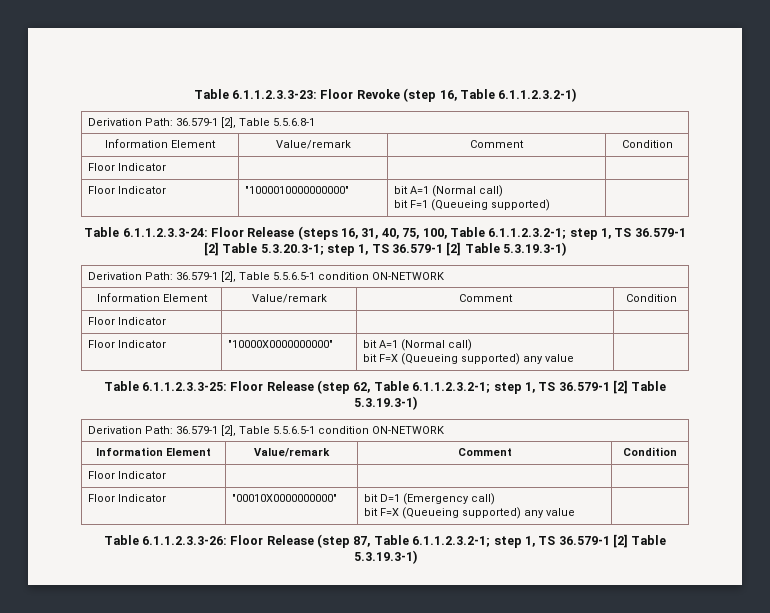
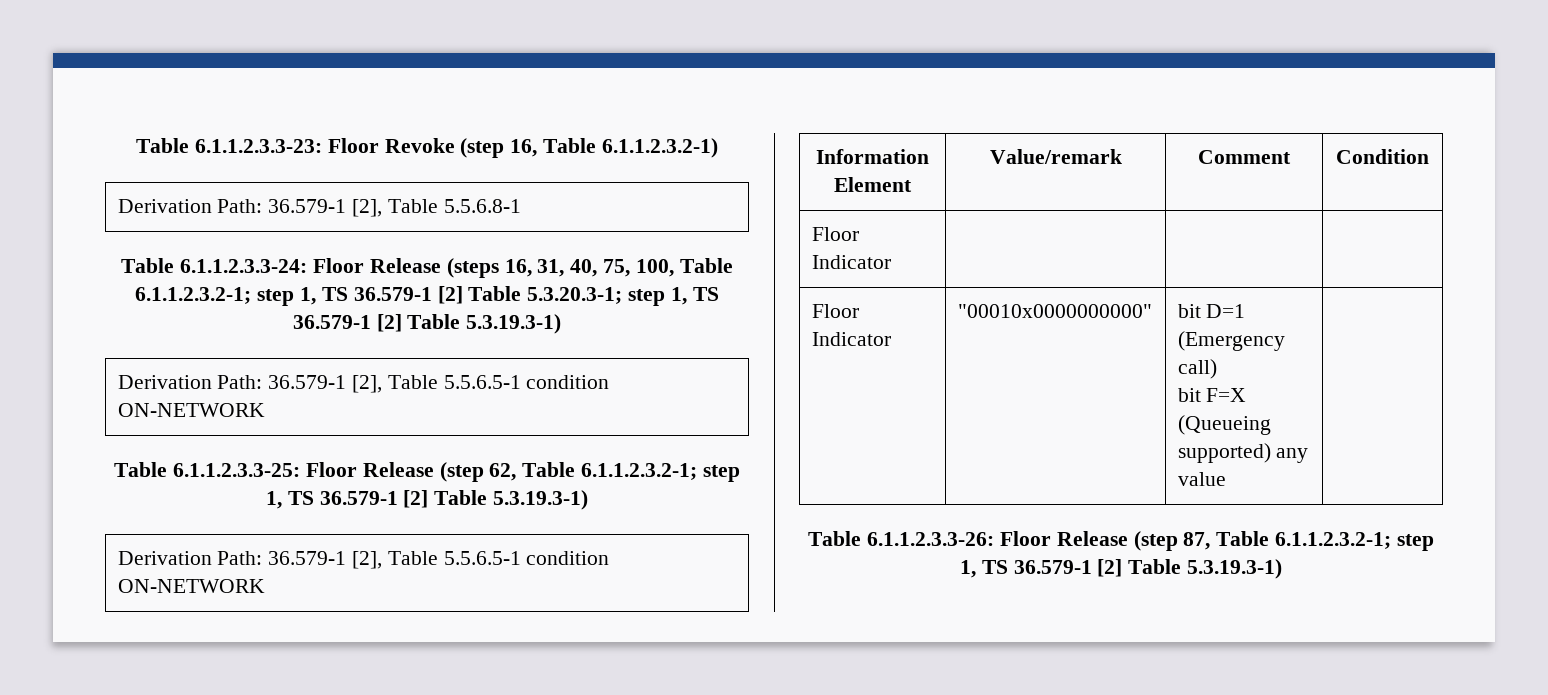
  Derivation Path: 36.579-1 [2], Table 5.5.6.8-1
- Information Element | Value/remark | Comment | Condition
- Floor Indicator | | |
- Floor Indicator | "1000010000000000" | bit A=1 (Normal call)
- bit F=1 (Queueing supported) |
  Table 6.1.1.2.3.3-24: Floor Release (steps 16, 31, 40, 75, 100, Table 6.1.1.2.3.2-1; step 1, TS 36.579-1 [2] Table 5.3.20.3-1; step 1, TS 36.579-1 [2] Table 5.3.19.3-1)
  Derivation Path: 36.579-1 [2], Table 5.5.6.5-1 condition ON-NETWORK
- Information Element | Value/remark | Comment | Condition
- Floor Indicator | | |
- Floor Indicator | "10000X0000000000" | bit A=1 (Normal call)
- bit F=X (Queueing supported) any value |
- Floor Indicator | "00010X0000000000" | bit D=1 (Emergency call)
+ Floor Indicator | "00010x0000000000" | bit D=1 (Emergency call)

